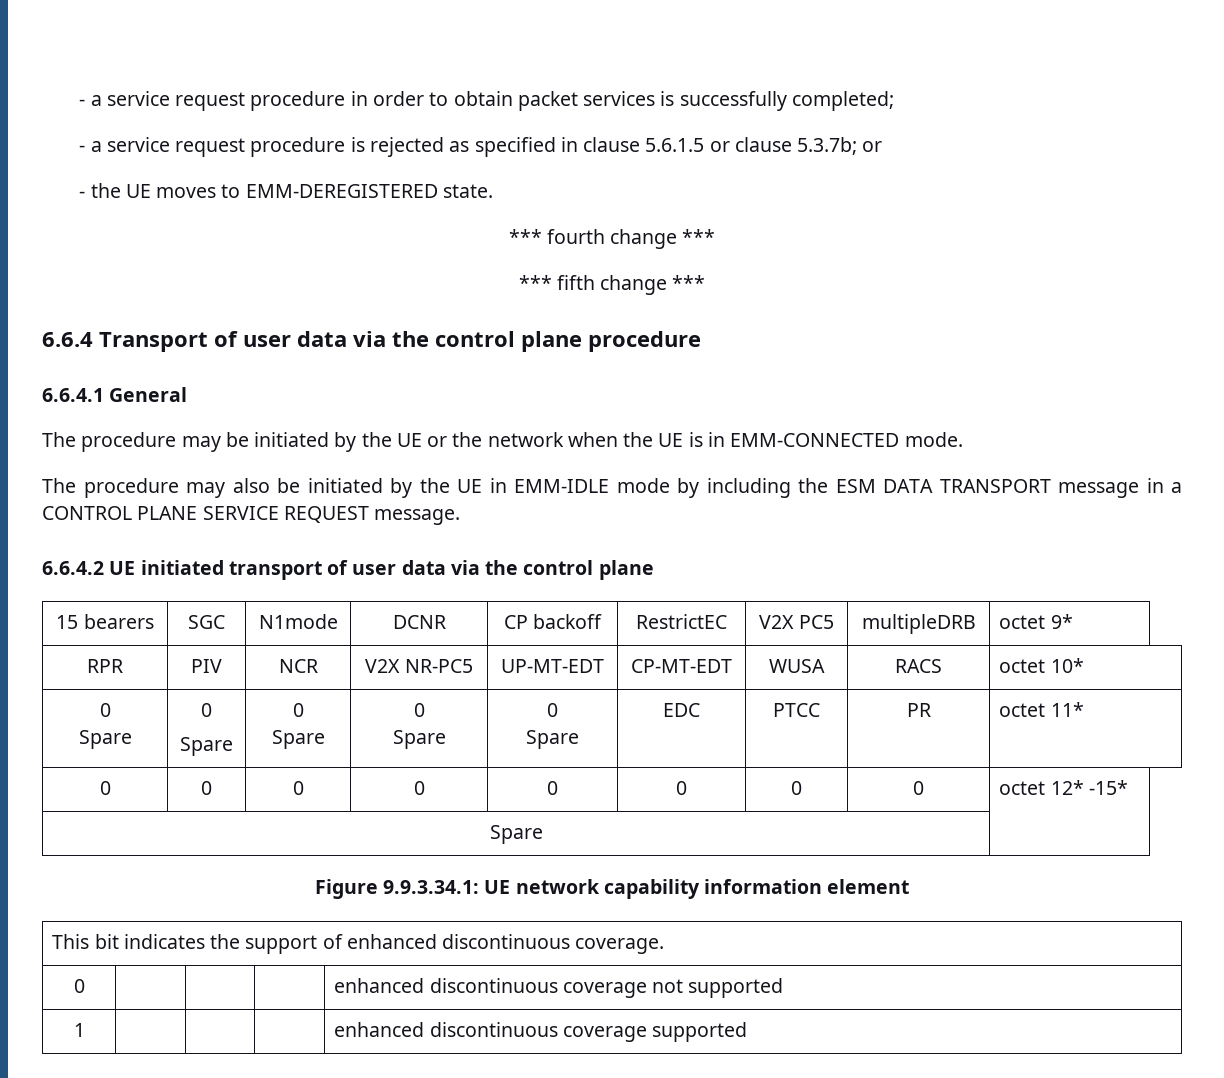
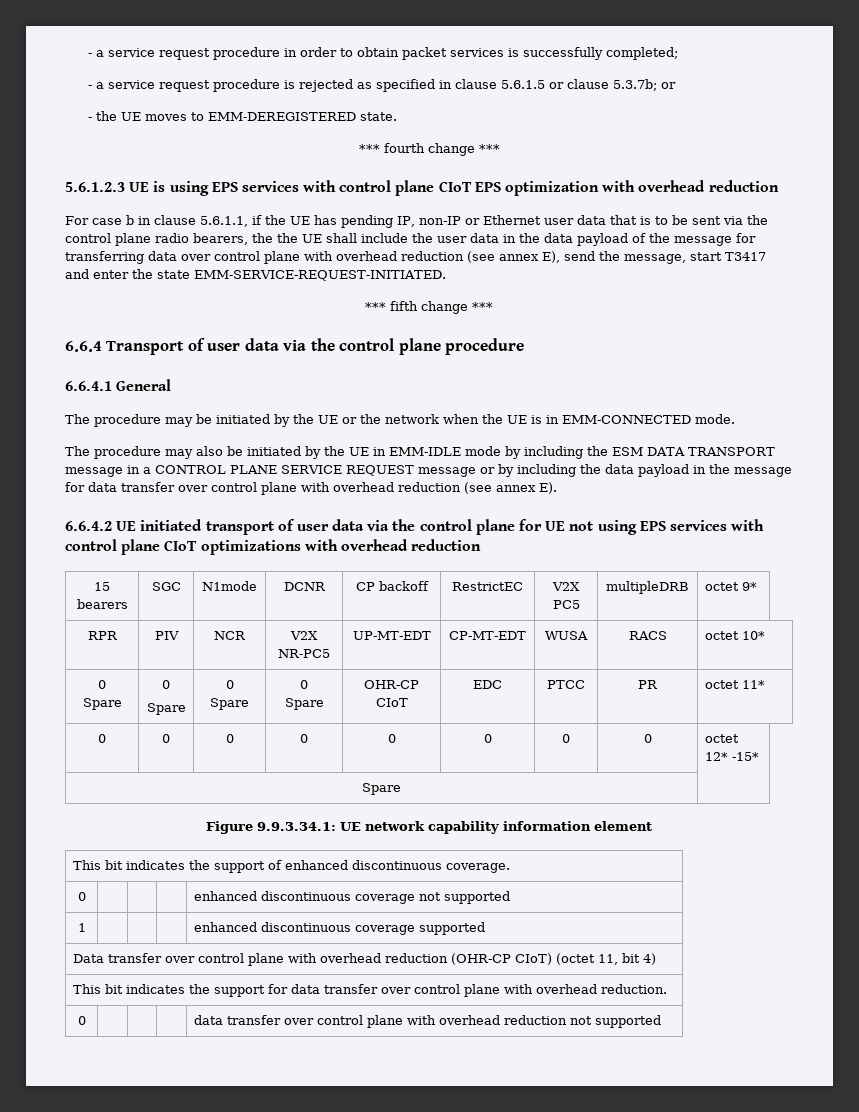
+ 5.6.1.2.3 UE is using EPS services with control plane CIoT EPS optimization with overhead reduction
+ For case b in clause 5.6.1.1, if the UE has pending IP, non-IP or Ethernet user data that is to be sent via the control plane radio bearers, the the UE shall include the user data in the data payload of the message for transferring data over control plane with overhead reduction (see annex E), send the message, start T3417 and enter the state EMM-SERVICE-REQUEST-INITIATED.
- The procedure may also be initiated by the UE in EMM-IDLE mode by including the ESM DATA TRANSPORT message in a CONTROL PLANE SERVICE REQUEST message.
+ The procedure may also be initiated by the UE in EMM-IDLE mode by including the ESM DATA TRANSPORT message in a CONTROL PLANE SERVICE REQUEST message or by including the data payload in the message for data transfer over control plane with overhead reduction (see annex E).
- 6.6.4.2 UE initiated transport of user data via the control plane
+ 6.6.4.2 UE initiated transport of user data via the control plane for UE not using EPS services with control plane CIoT optimizations with overhead reduction
  RPR | PIV | NCR | V2X NR-PC5 | UP-MT-EDT | CP-MT-EDT | WUSA | RACS | octet 10*
  0
  Spare | 0
  Spare | 0
  Spare | 0
- Spare | 0
- Spare | EDC | PTCC | PR | octet 11*
+ Spare | OHR-CP CIoT | EDC | PTCC | PR | octet 11*
+ Data transfer over control plane with overhead reduction (OHR-CP CIoT) (octet 11, bit 4)
+ This bit indicates the support for data transfer over control plane with overhead reduction.
+ 0 | | | | data transfer over control plane with overhead reduction not supported

